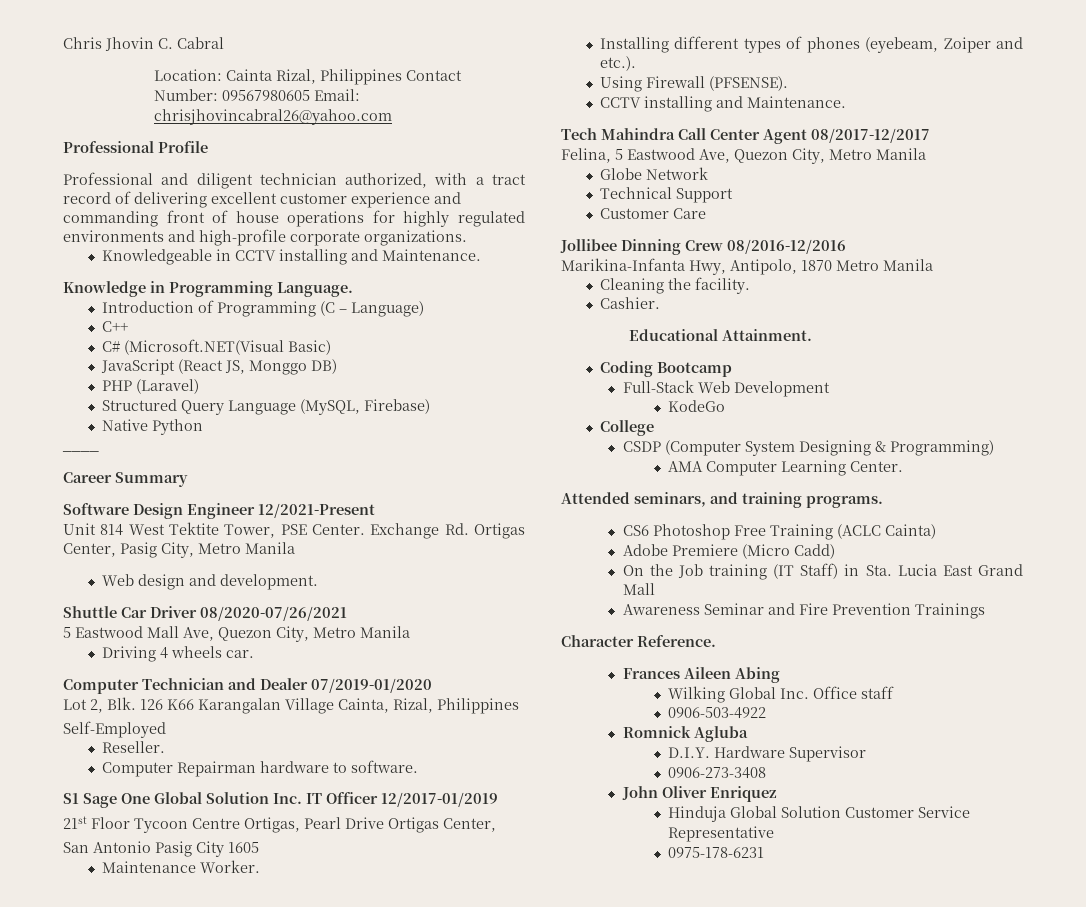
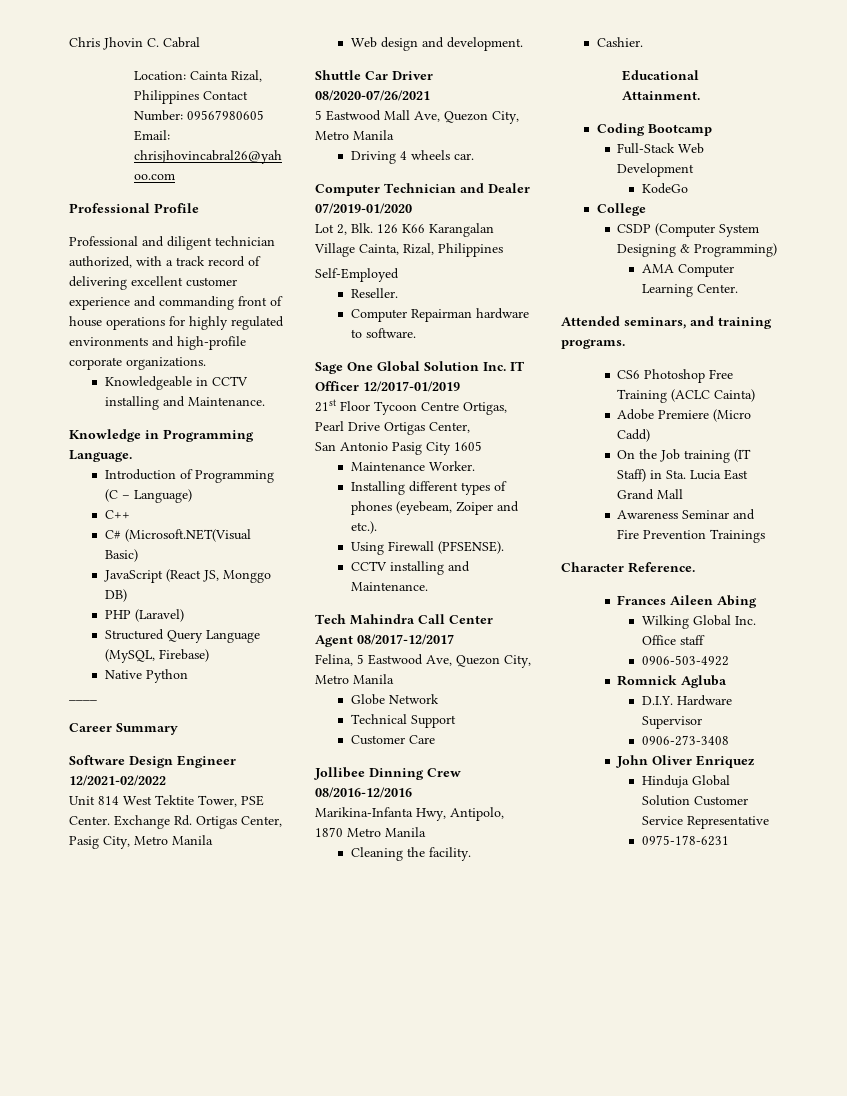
- Professional and diligent technician authorized, with a tract record of delivering excellent customer experience and commanding front of house operations for highly regulated environments and high-profile corporate organizations.
+ Professional and diligent technician authorized, with a track record of delivering excellent customer experience and commanding front of house operations for highly regulated environments and high-profile corporate organizations.
- Software Design Engineer 12/2021-Present
+ Software Design Engineer 12/2021-02/2022
- S1 Sage One Global Solution Inc. IT Officer 12/2017-01/2019
+ Sage One Global Solution Inc. IT Officer 12/2017-01/2019

